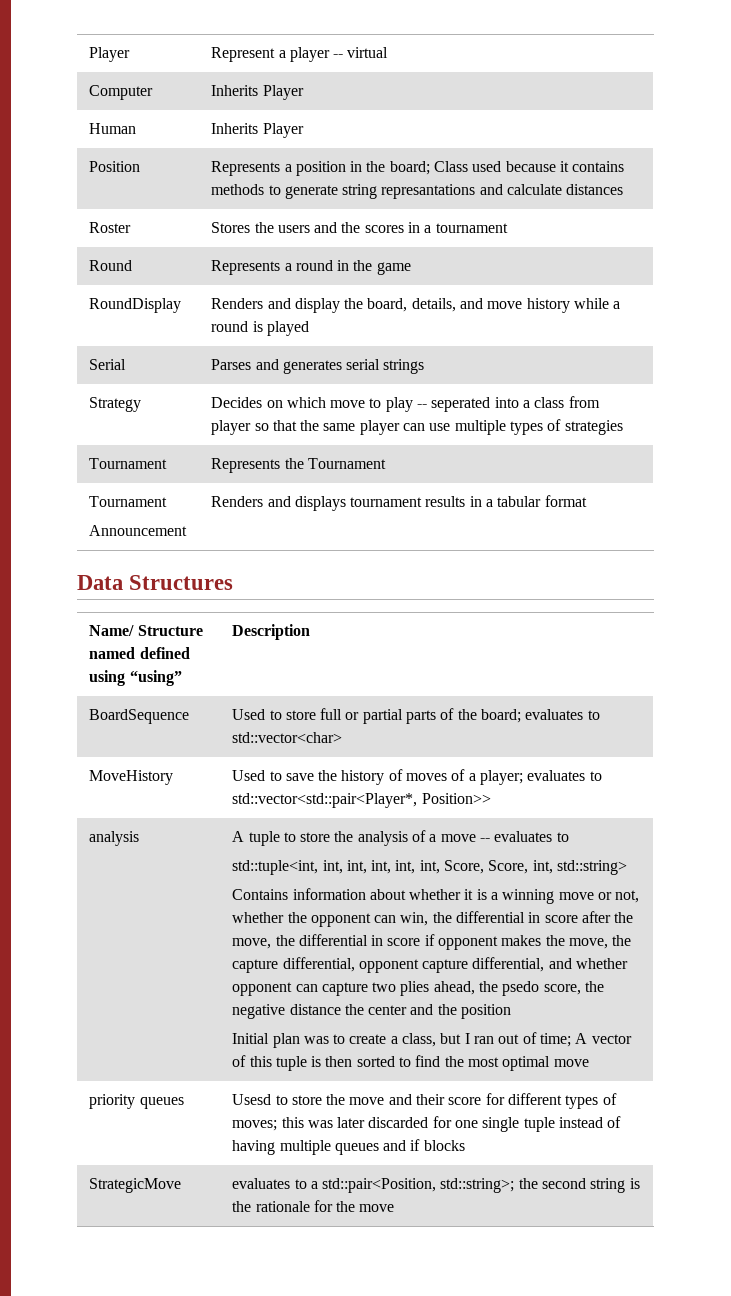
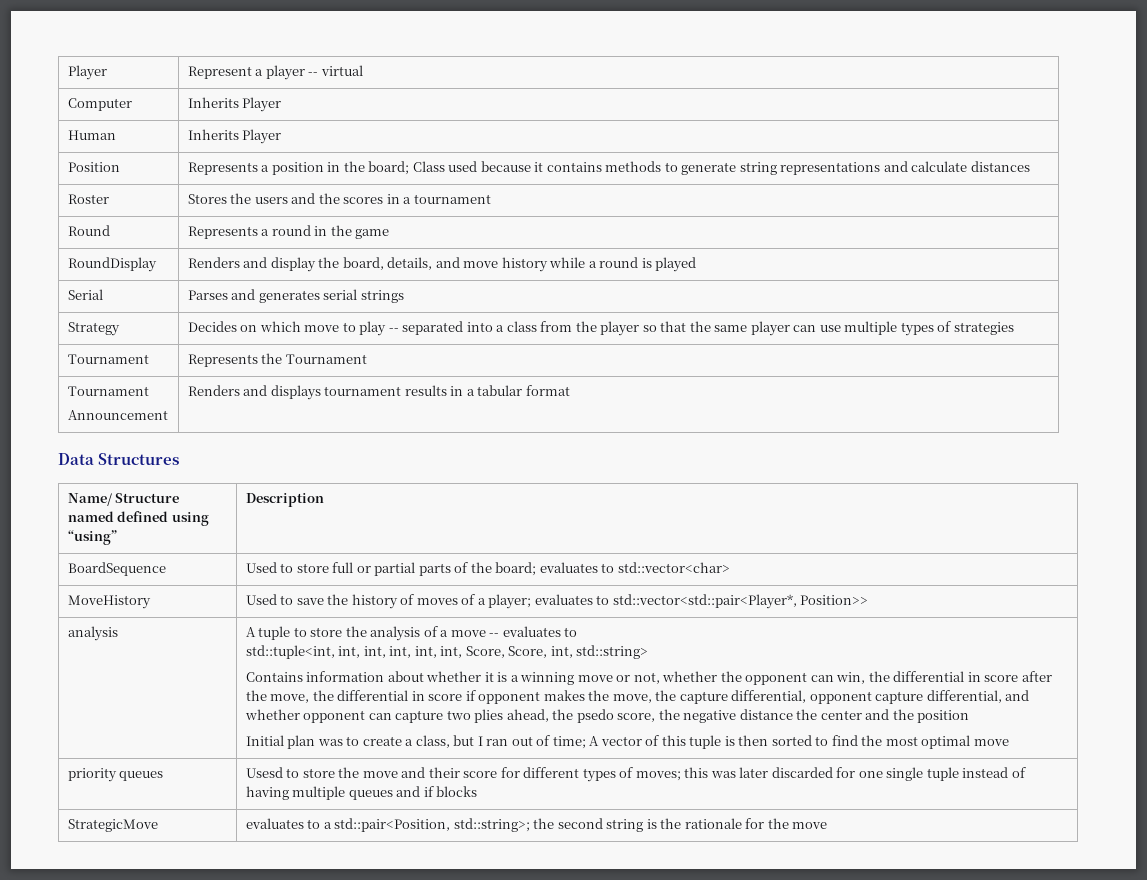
- Position | Represents a position in the board; Class used because it contains methods to generate string represantations and calculate distances
+ Position | Represents a position in the board; Class used because it contains methods to generate string representations and calculate distances
- Strategy | Decides on which move to play -- seperated into a class from player so that the same player can use multiple types of strategies
+ Strategy | Decides on which move to play -- separated into a class from the player so that the same player can use multiple types of strategies

